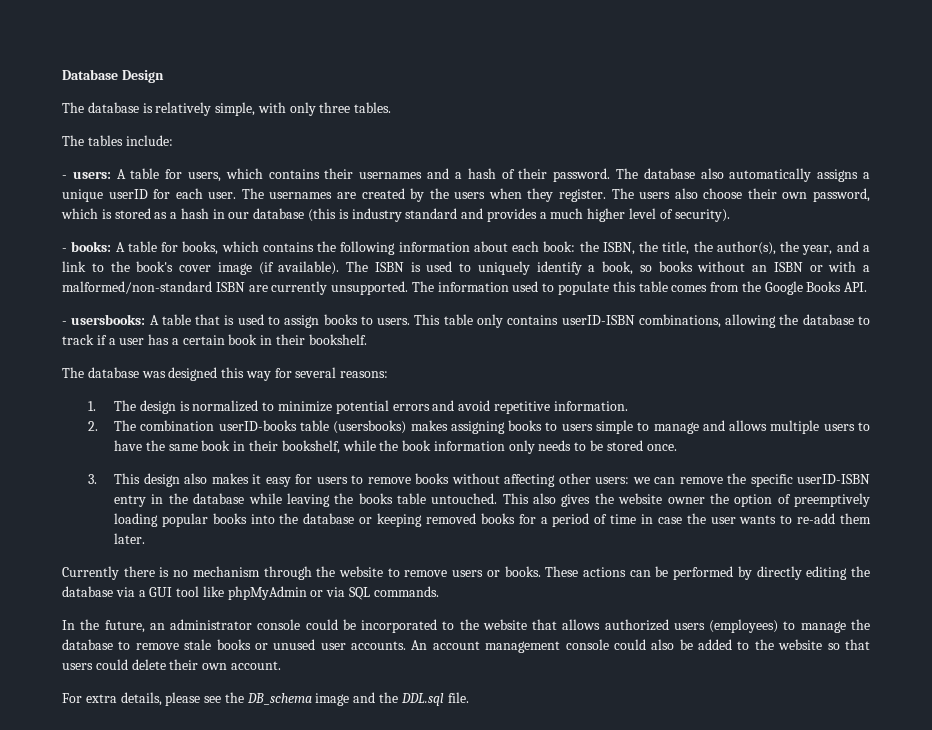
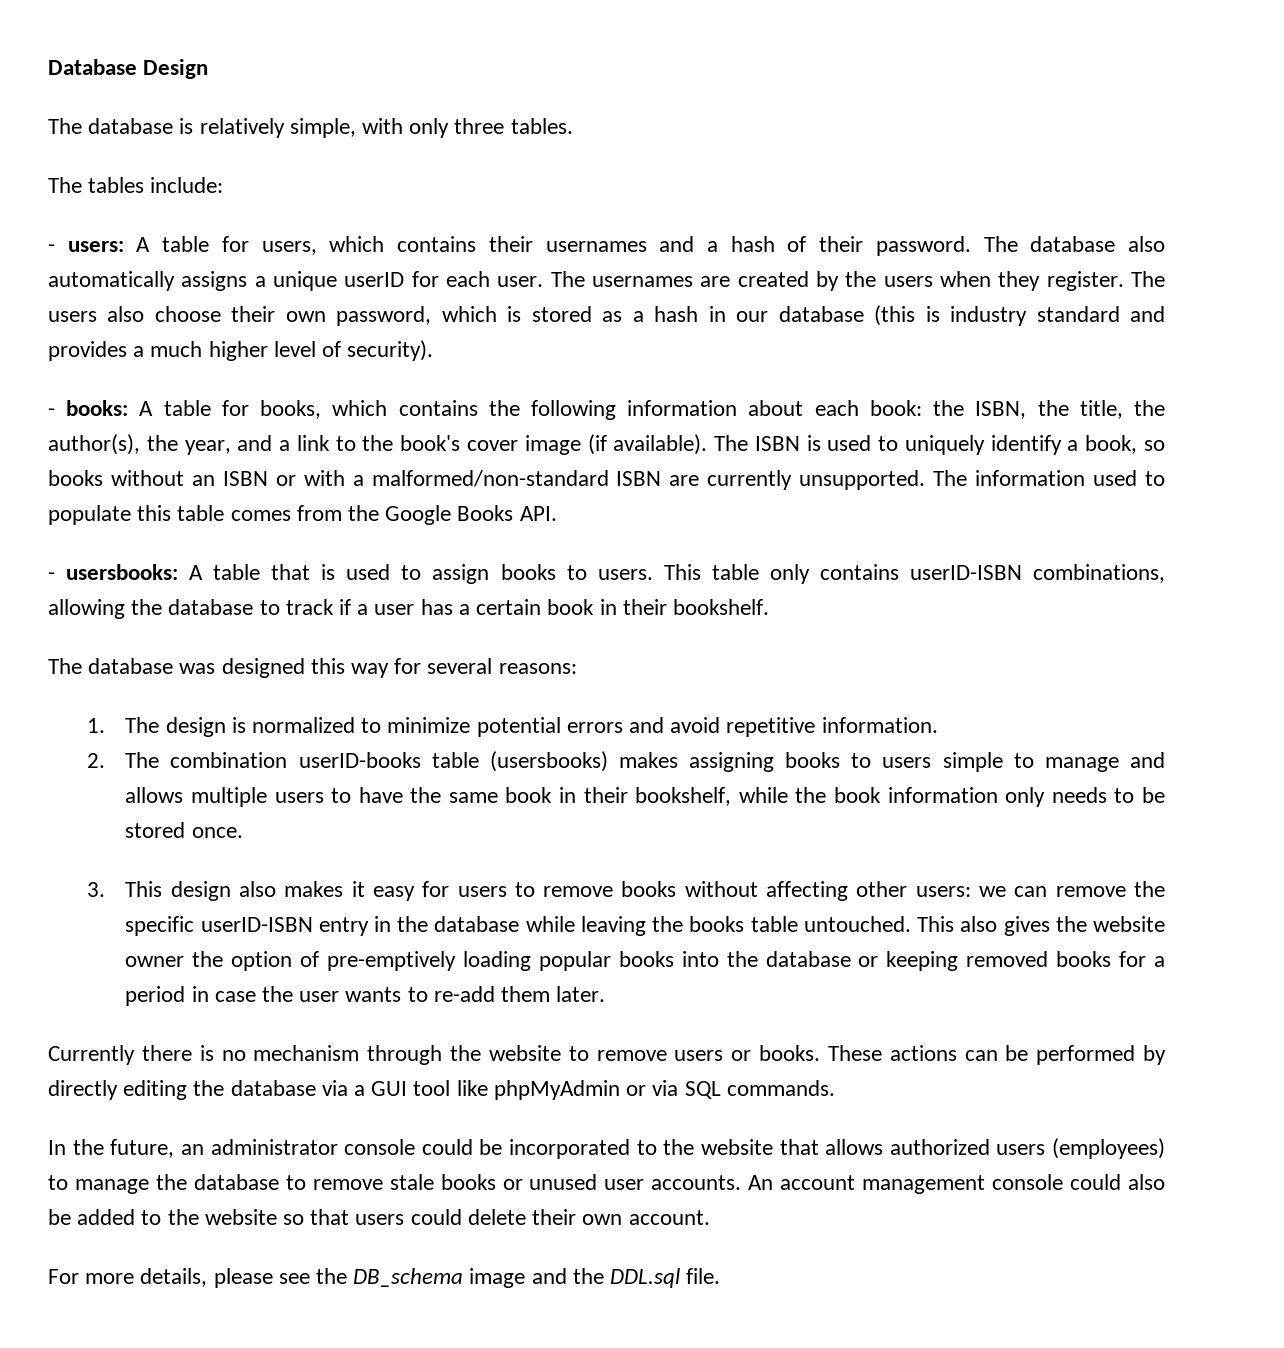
- This also gives the website owner the option of preemptively loading popular books into the database or keeping removed books for a period of time in case the user wants to re-add them later.
+ This also gives the website owner the option of pre-emptively loading popular books into the database or keeping removed books for a period in case the user wants to re-add them later.
- For extra details, please see the DB_schema image and the DDL.sql file.
+ For more details, please see the DB_schema image and the DDL.sql file.

